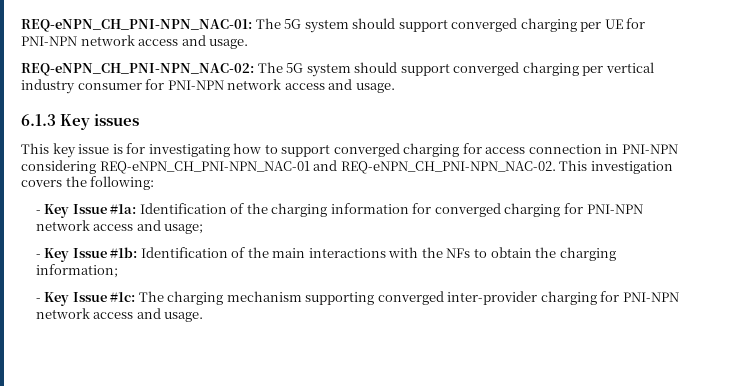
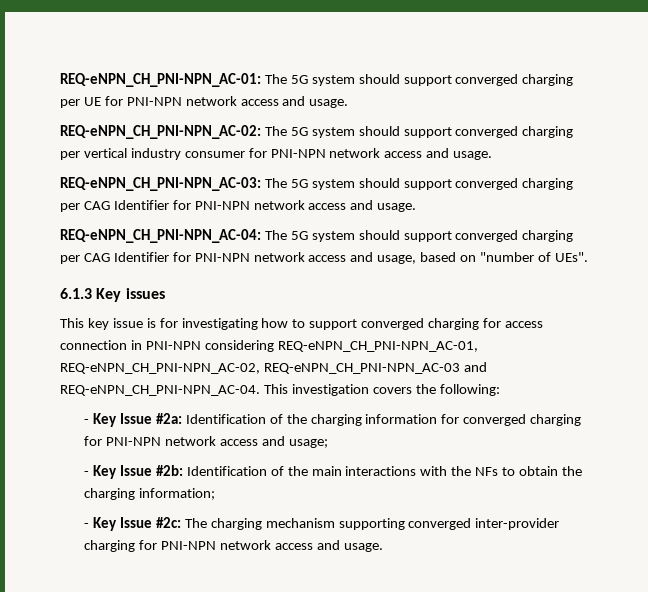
- REQ-eNPN_CH_PNI-NPN_NAC-01: The 5G system should support converged charging per UE for PNI-NPN network access and usage.
+ REQ-eNPN_CH_PNI-NPN_AC-01: The 5G system should support converged charging per UE for PNI-NPN network access and usage.
- REQ-eNPN_CH_PNI-NPN_NAC-02: The 5G system should support converged charging per vertical industry consumer for PNI-NPN network access and usage.
+ REQ-eNPN_CH_PNI-NPN_AC-02: The 5G system should support converged charging per vertical industry consumer for PNI-NPN network access and usage.
+ REQ-eNPN_CH_PNI-NPN_AC-03: The 5G system should support converged charging per CAG Identifier for PNI-NPN network access and usage.
+ REQ-eNPN_CH_PNI-NPN_AC-04: The 5G system should support converged charging per CAG Identifier for PNI-NPN network access and usage, based on "number of UEs".
- This key issue is for investigating how to support converged charging for access connection in PNI-NPN considering REQ-eNPN_CH_PNI-NPN_NAC-01 and REQ-eNPN_CH_PNI-NPN_NAC-02.
+ This key issue is for investigating how to support converged charging for access connection in PNI-NPN considering REQ-eNPN_CH_PNI-NPN_AC-01, REQ-eNPN_CH_PNI-NPN_AC-02, REQ-eNPN_CH_PNI-NPN_AC-03 and REQ-eNPN_CH_PNI-NPN_AC-04.
- - Key Issue #1a: Identification of the charging information for converged charging for PNI-NPN network access and usage;
+ - Key Issue #2a: Identification of the charging information for converged charging for PNI-NPN network access and usage;
- - Key Issue #1b: Identification of the main interactions with the NFs to obtain the charging information;
+ - Key Issue #2b: Identification of the main interactions with the NFs to obtain the charging information;
- - Key Issue #1c: The charging mechanism supporting converged inter-provider charging for PNI-NPN network access and usage.
+ - Key Issue #2c: The charging mechanism supporting converged inter-provider charging for PNI-NPN network access and usage.

